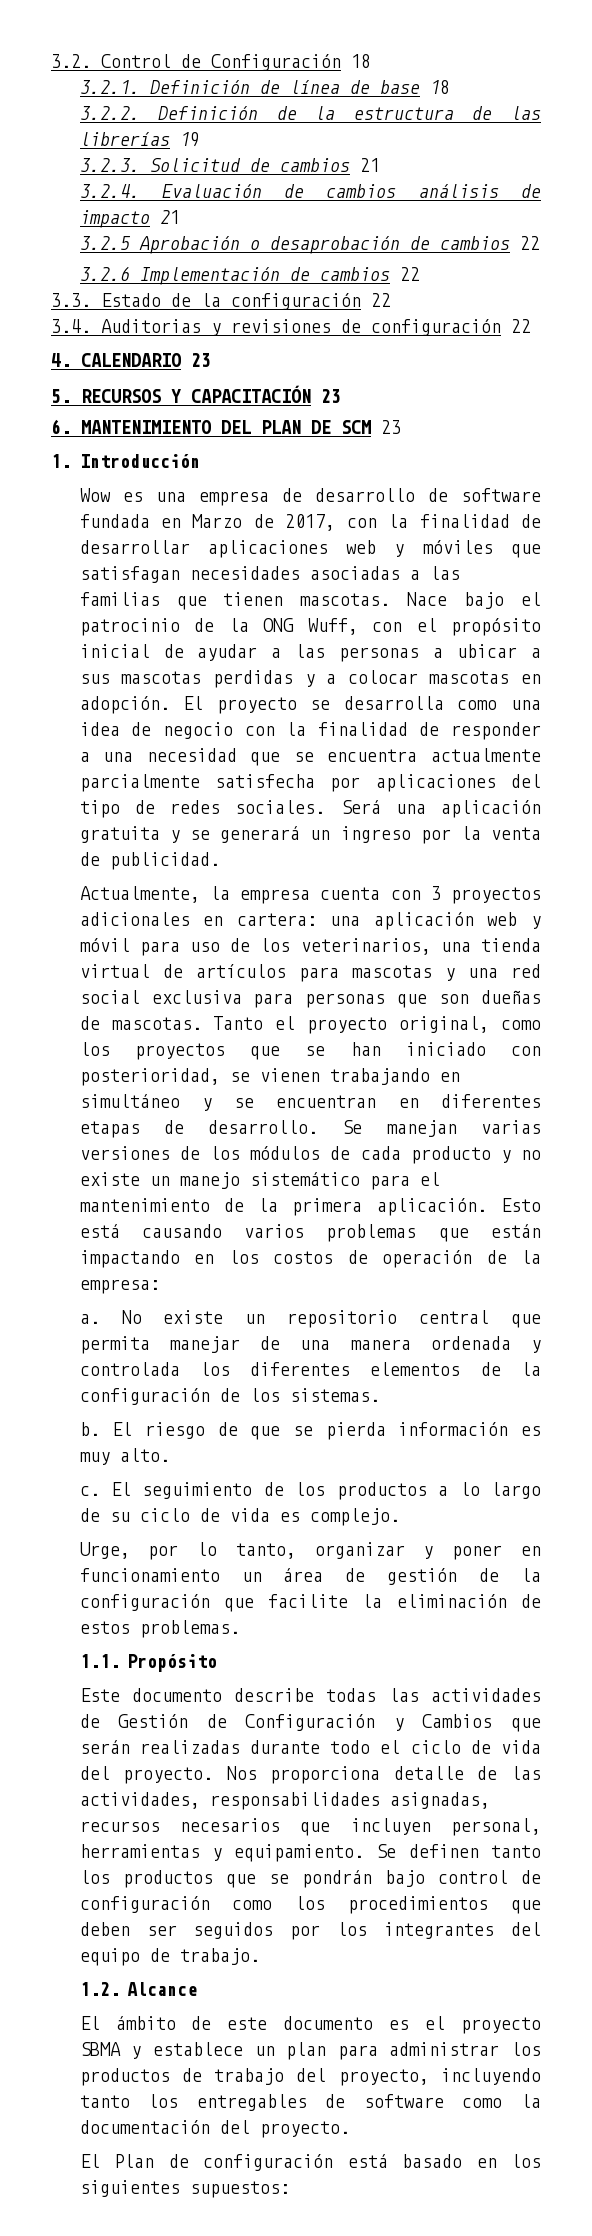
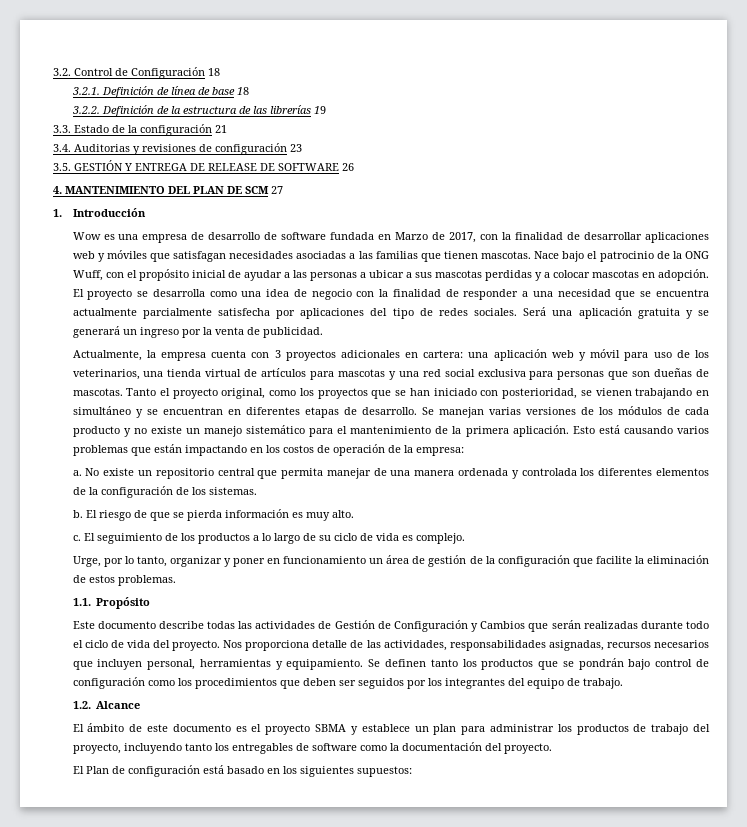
- 3.2.3. Solicitud de cambios 21
- 3.2.4. Evaluación de cambios análisis de impacto 21
- 3.2.5 Aprobación o desaprobación de cambios 22
- 3.2.6 Implementación de cambios 22
- 3.3. Estado de la configuración 22
+ 3.3. Estado de la configuración 21
- 3.4. Auditorias y revisiones de configuración 22
- 4. CALENDARIO 23
- 5. RECURSOS Y CAPACITACIÓN 23
- 6. MANTENIMIENTO DEL PLAN DE SCM 23
+ 3.4. Auditorias y revisiones de configuración 23
+ 3.5. GESTIÓN Y ENTREGA DE RELEASE DE SOFTWARE 26
+ 4. MANTENIMIENTO DEL PLAN DE SCM 27

